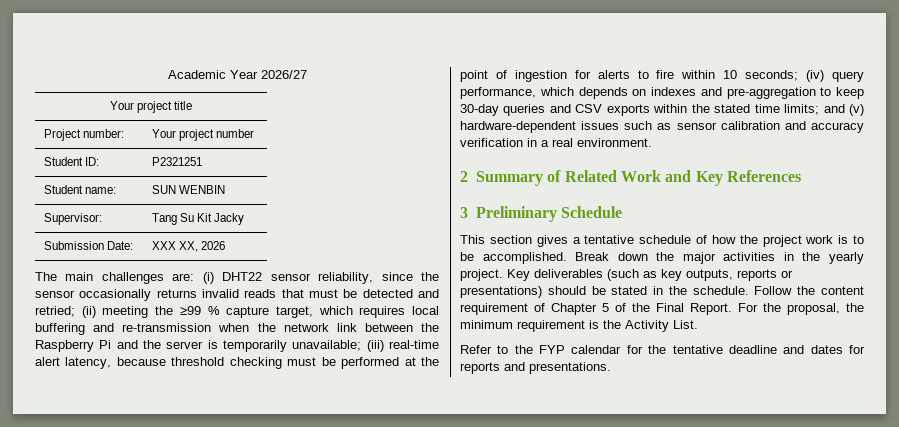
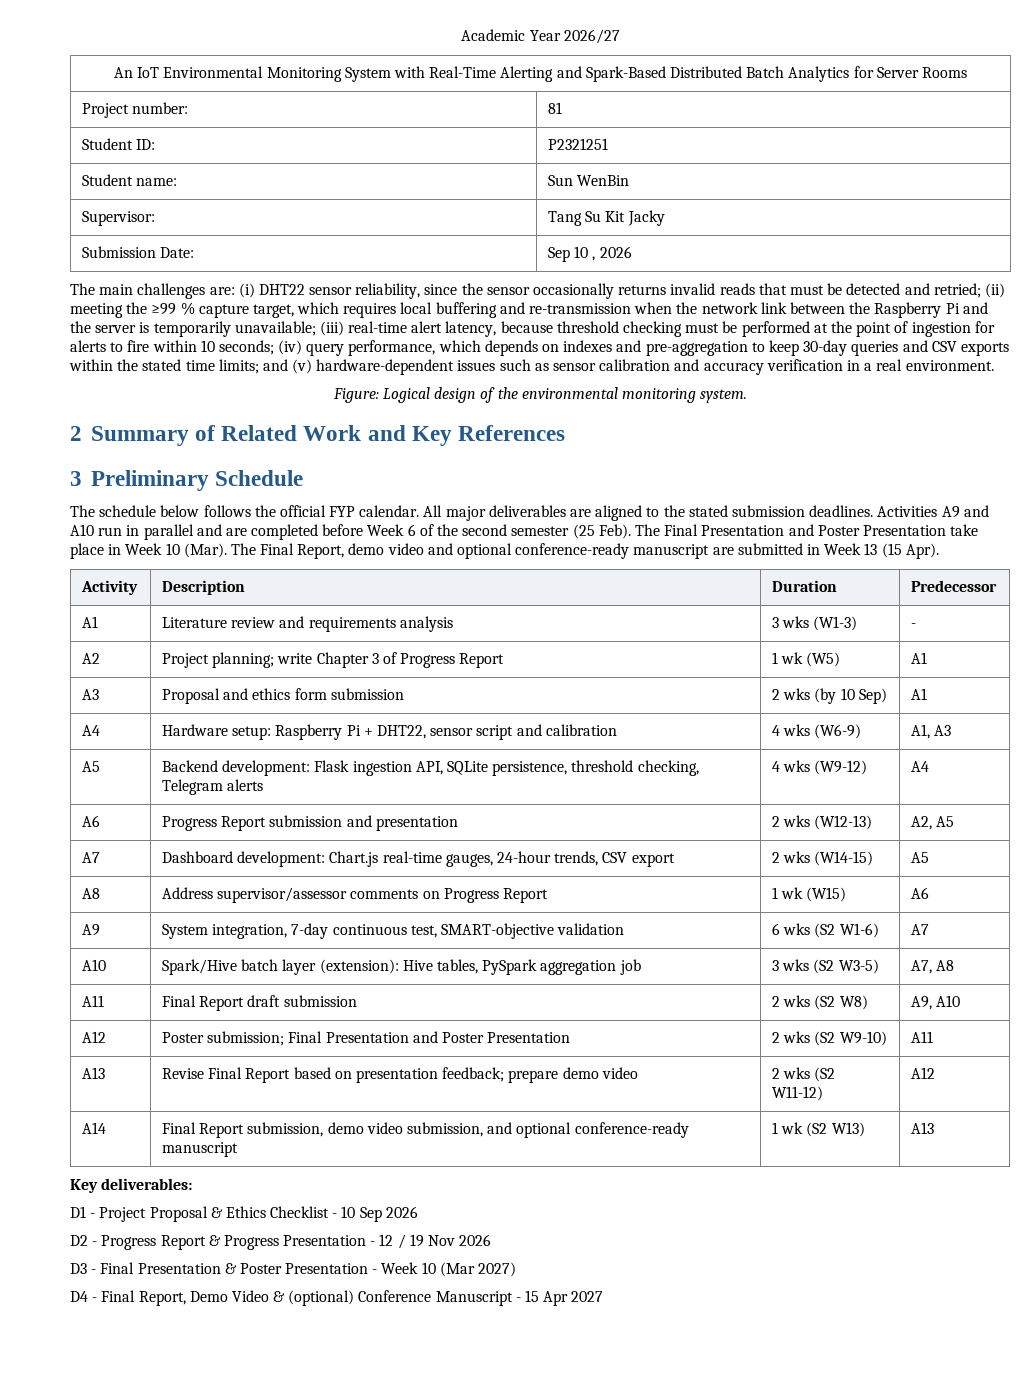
- Your project title
+ An IoT Environmental Monitoring System with Real-Time Alerting and Spark-Based Distributed Batch Analytics for Server Rooms
- Project number: | Your project number
+ Project number: | 81
- Student name: | SUN WENBIN
+ Student name: | Sun WenBin
- Submission Date: | XXX XX, 2026
+ Submission Date: | Sep 10 , 2026
+ Figure: Logical design of the environmental monitoring system.
- This section gives a tentative schedule of how the project work is to be accomplished. Break down the major activities in the yearly project. Key deliverables (such as key outputs, reports or presentations) should be stated in the schedule. Follow the content requirement of Chapter 5 of the Final Report. For the proposal, the minimum requirement is the Activity List.
- Refer to the FYP calendar for the tentative deadline and dates for reports and presentations.
+ The schedule below follows the official FYP calendar. All major deliverables are aligned to the stated submission deadlines. Activities A9 and A10 run in parallel and are completed before Week 6 of the second semester (25 Feb). The Final Presentation and Poster Presentation take place in Week 10 (Mar). The Final Report, demo video and optional conference-ready manuscript are submitted in Week 13 (15 Apr).
+ Activity | Description | Duration | Predecessor
+ A1 | Literature review and requirements analysis | 3 wks (W1-3) | -
+ A2 | Project planning; write Chapter 3 of Progress Report | 1 wk (W5) | A1
+ A3 | Proposal and ethics form submission | 2 wks (by 10 Sep) | A1
+ A4 | Hardware setup: Raspberry Pi + DHT22, sensor script and calibration | 4 wks (W6-9) | A1, A3
+ A5 | Backend development: Flask ingestion API, SQLite persistence, threshold checking, Telegram alerts | 4 wks (W9-12) | A4
+ A6 | Progress Report submission and presentation | 2 wks (W12-13) | A2, A5
+ A7 | Dashboard development: Chart.js real-time gauges, 24-hour trends, CSV export | 2 wks (W14-15) | A5
+ A8 | Address supervisor/assessor comments on Progress Report | 1 wk (W15) | A6
+ A9 | System integration, 7-day continuous test, SMART-objective validation | 6 wks (S2 W1-6) | A7
+ A10 | Spark/Hive batch layer (extension): Hive tables, PySpark aggregation job | 3 wks (S2 W3-5) | A7, A8
+ A11 | Final Report draft submission | 2 wks (S2 W8) | A9, A10
+ A12 | Poster submission; Final Presentation and Poster Presentation | 2 wks (S2 W9-10) | A11
+ A13 | Revise Final Report based on presentation feedback; prepare demo video | 2 wks (S2 W11-12) | A12
+ A14 | Final Report submission, demo video submission, and optional conference-ready manuscript | 1 wk (S2 W13) | A13
+ Key deliverables:
+ D1 - Project Proposal & Ethics Checklist - 10 Sep 2026
+ D2 - Progress Report & Progress Presentation - 12 / 19 Nov 2026
+ D3 - Final Presentation & Poster Presentation - Week 10 (Mar 2027)
+ D4 - Final Report, Demo Video & (optional) Conference Manuscript - 15 Apr 2027

